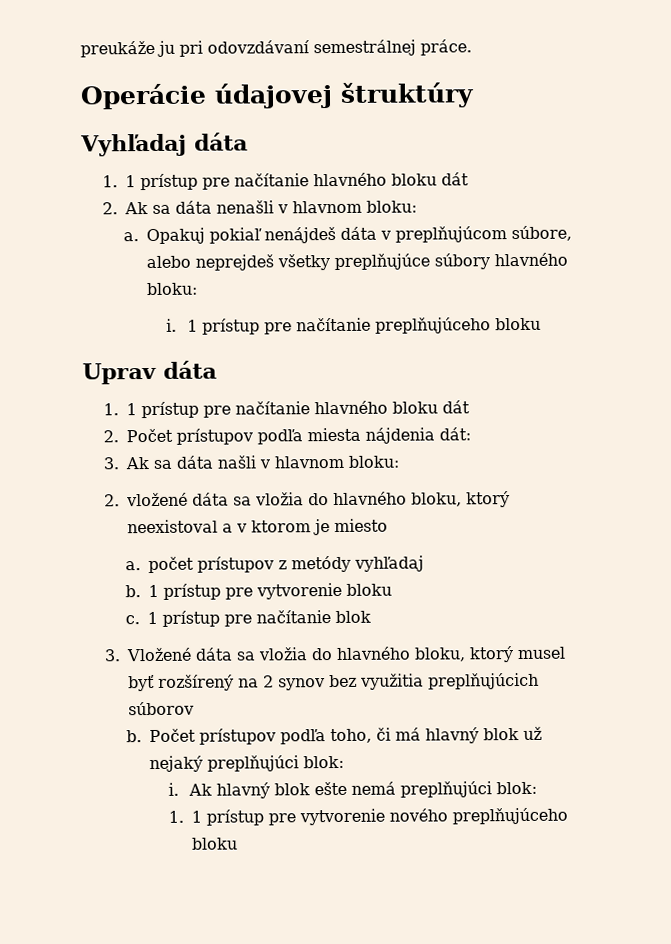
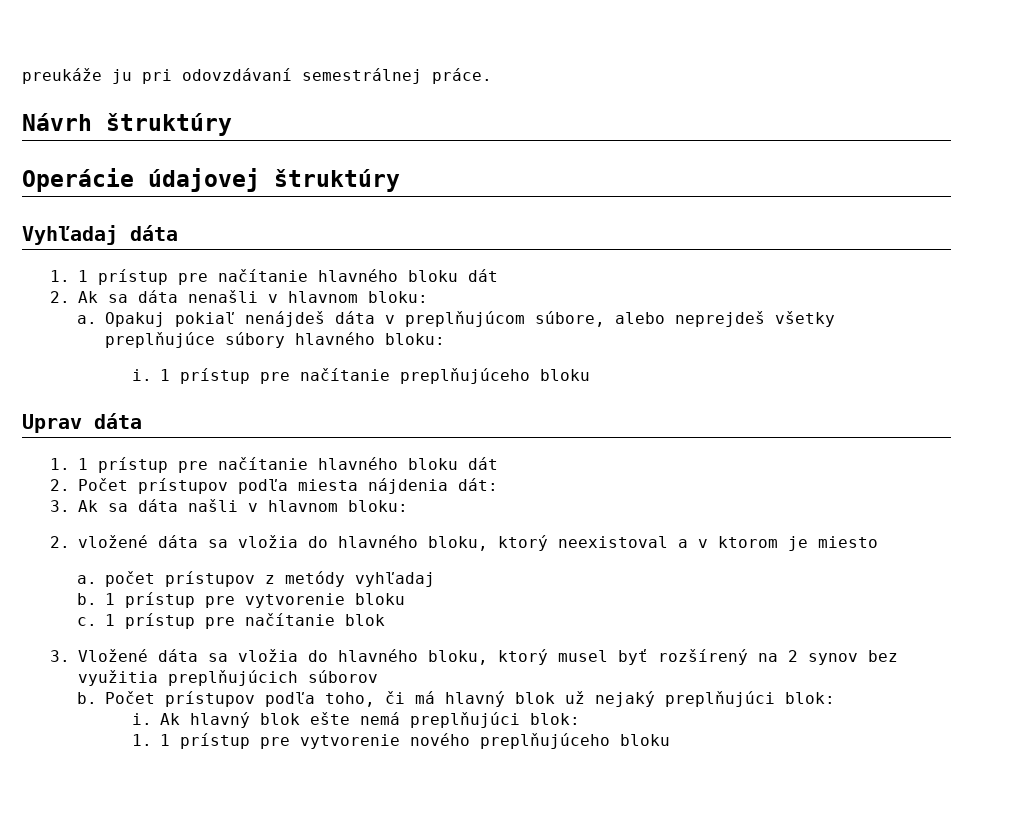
+ Návrh štruktúry

